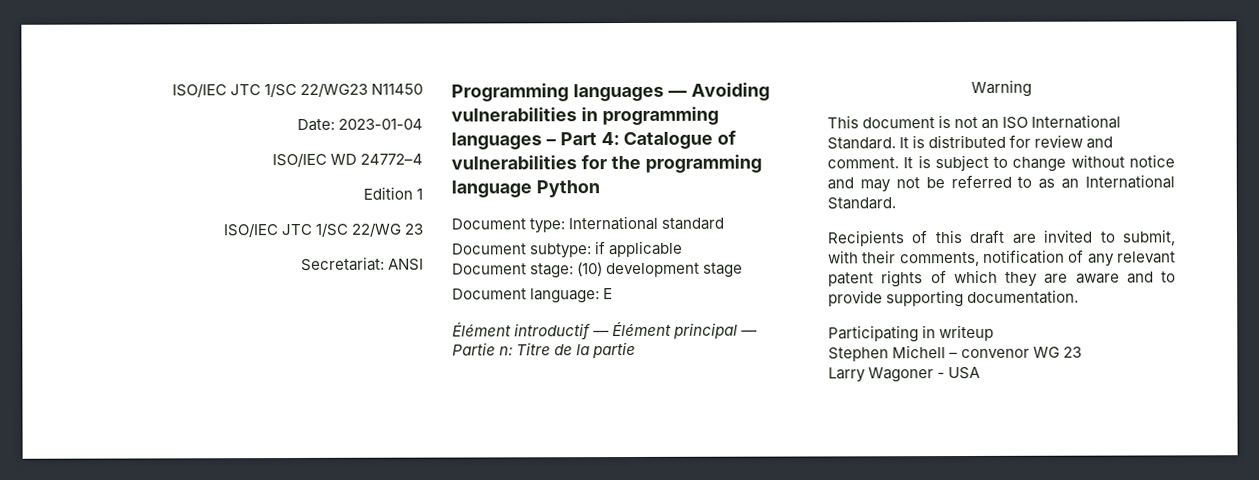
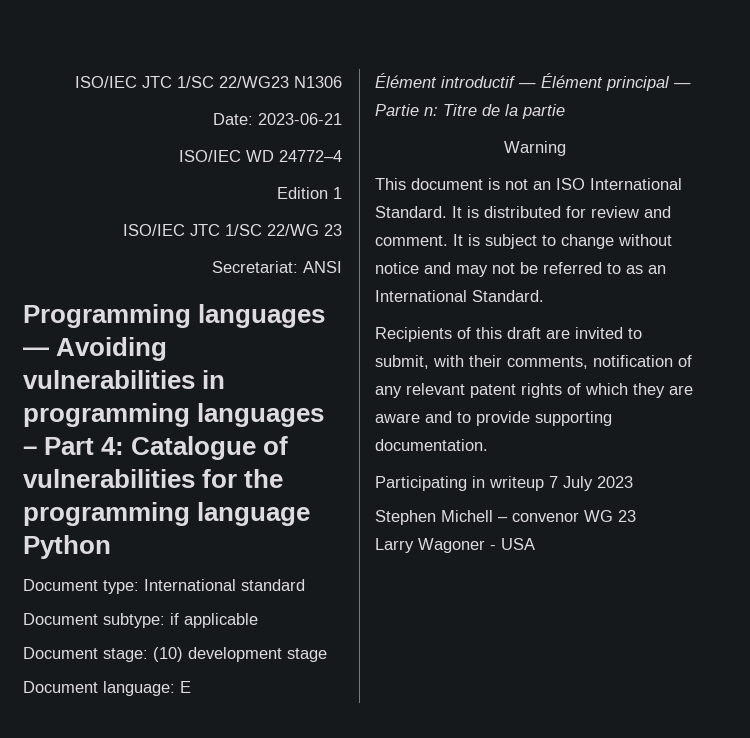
- ISO/IEC JTC 1/SC 22/WG23 N11450
+ ISO/IEC JTC 1/SC 22/WG23 N1306
- Date: 2023-01-04
+ Date: 2023-06-21
- Participating in writeup
+ Participating in writeup 7 July 2023

